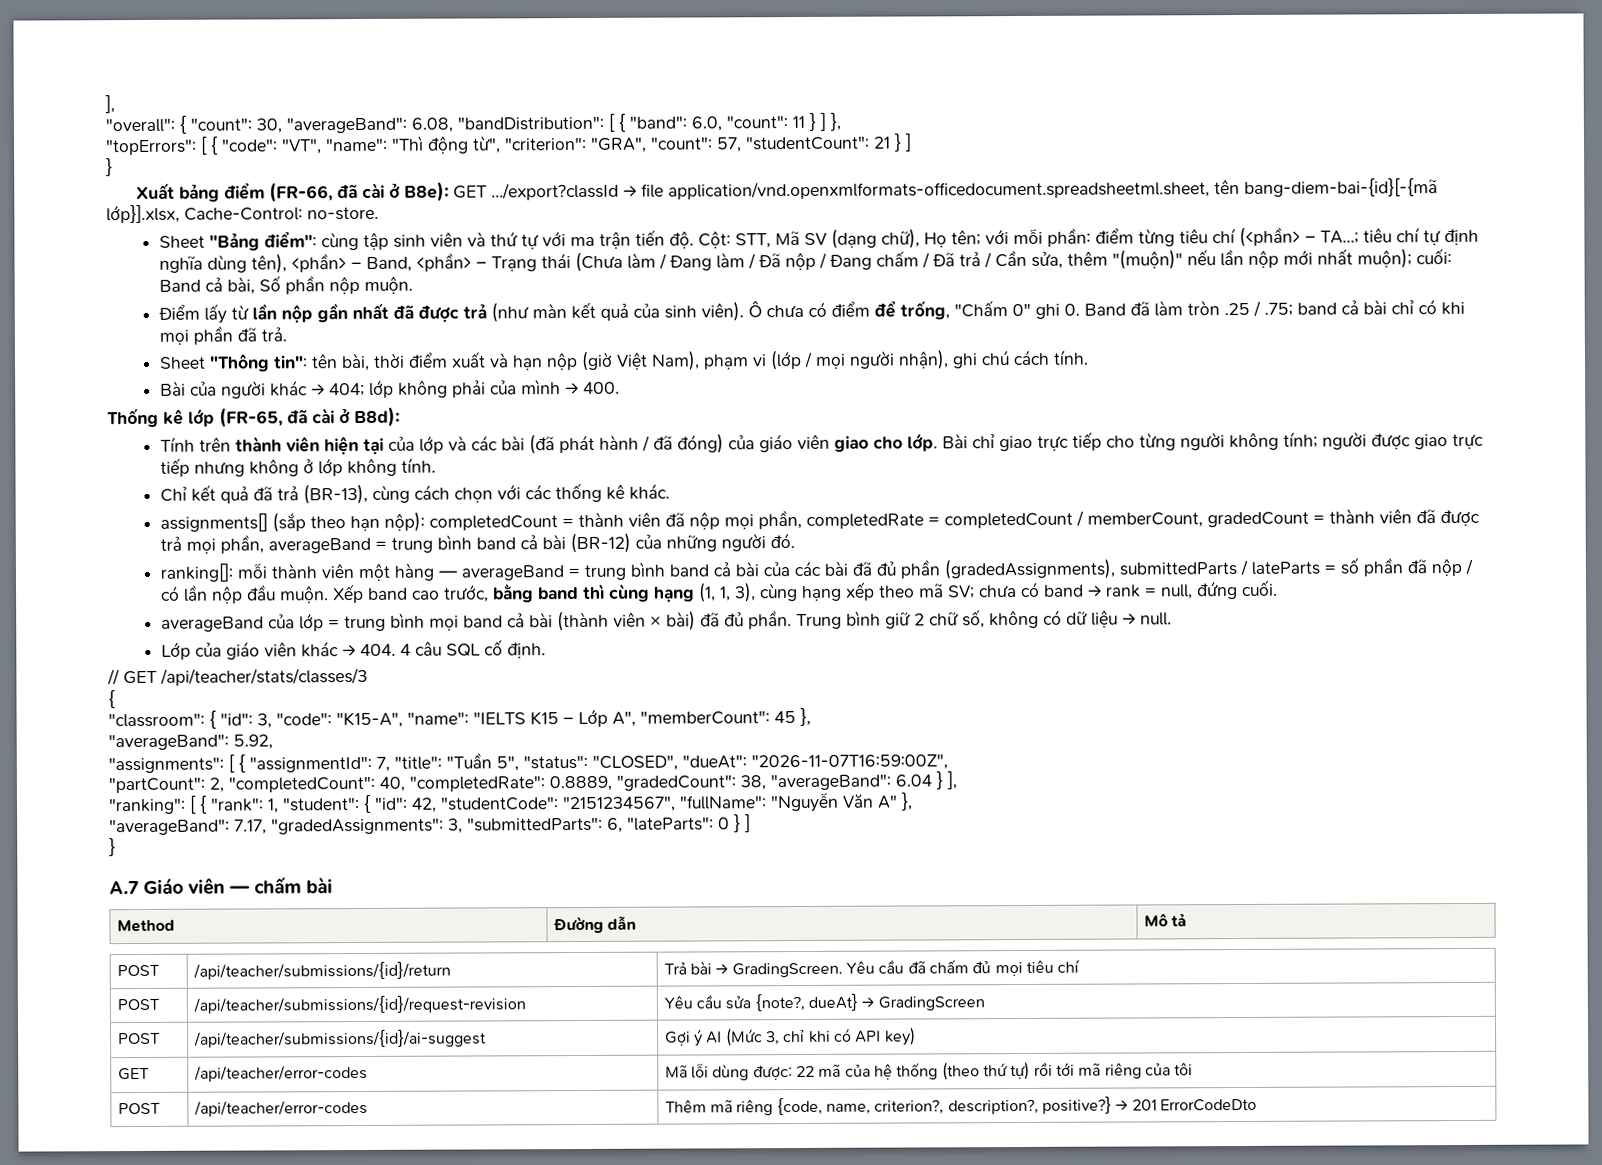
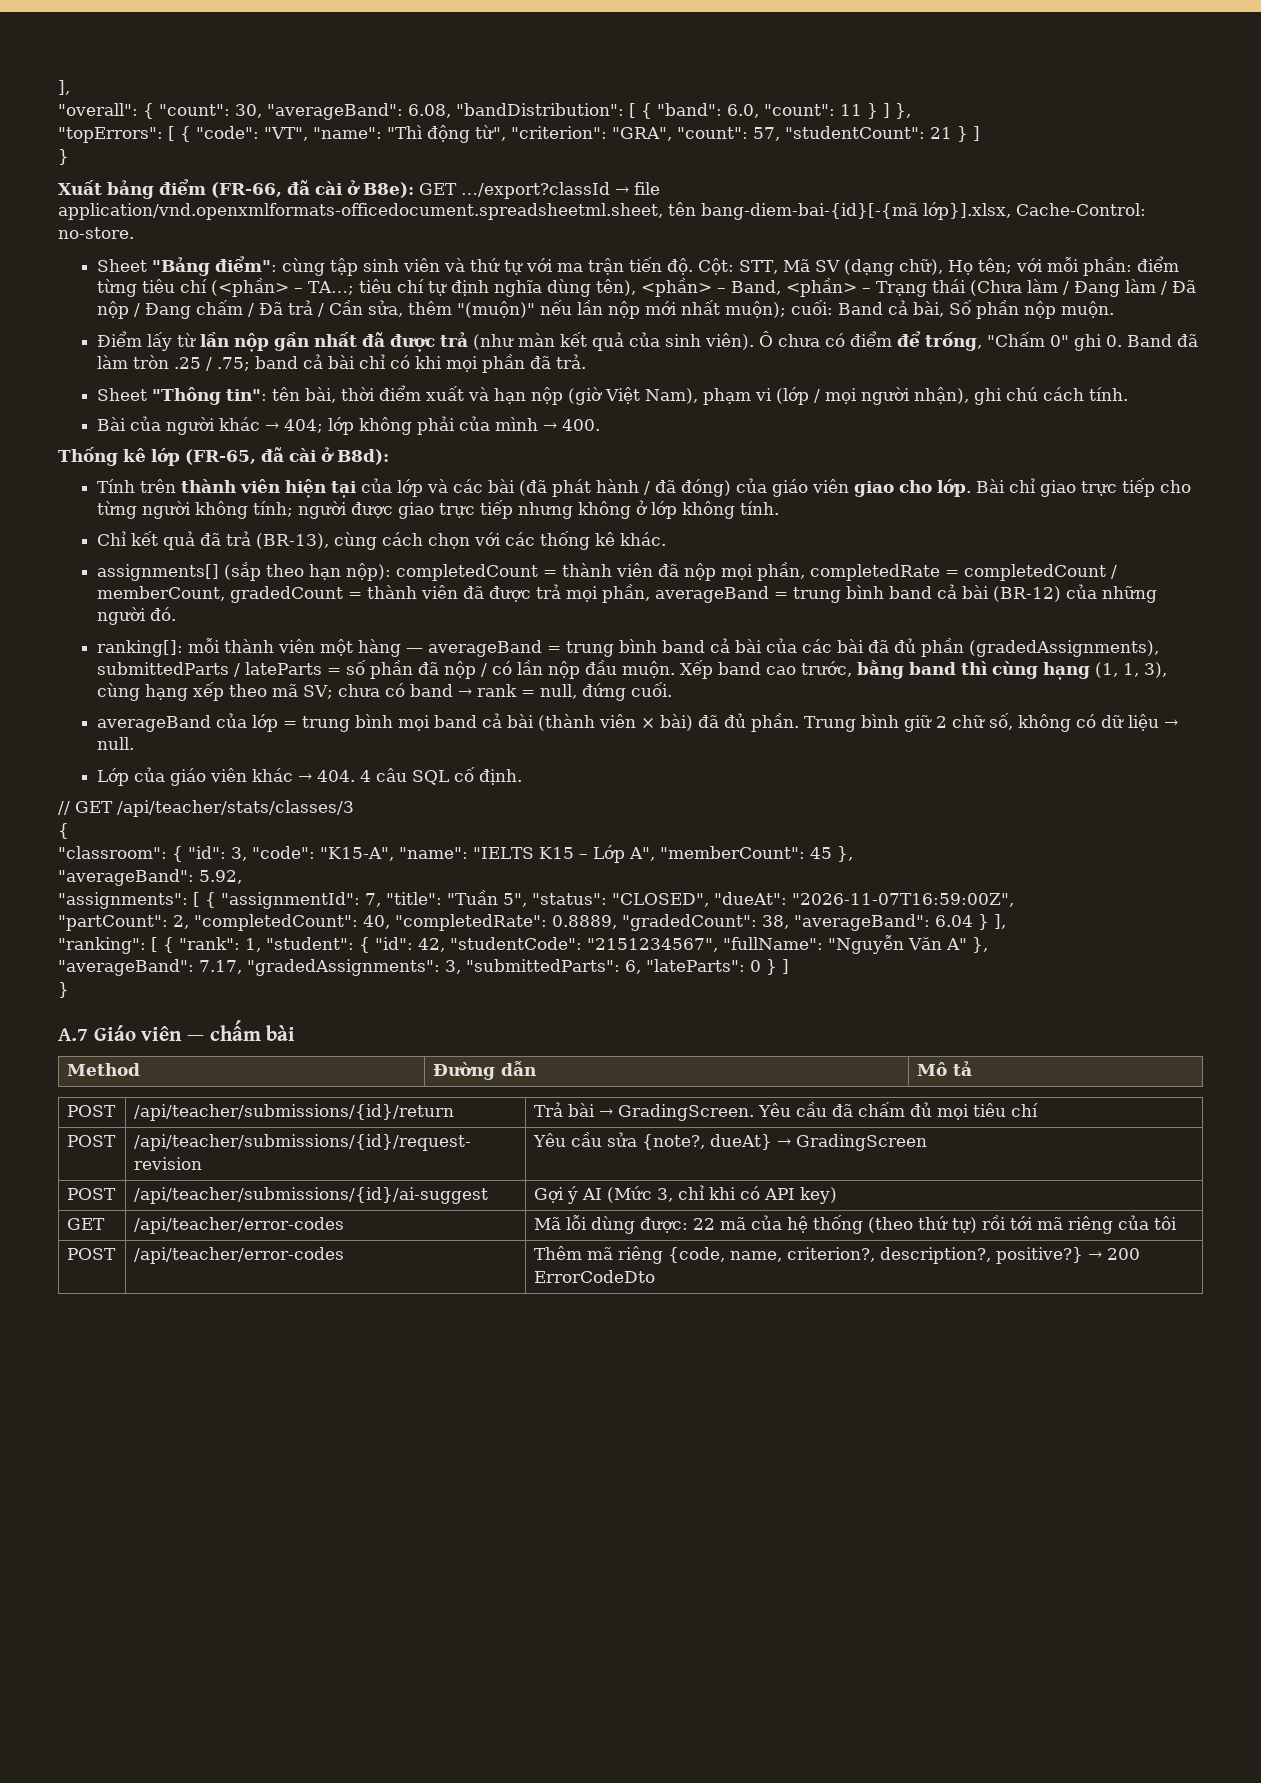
- POST | /api/teacher/error-codes | Thêm mã riêng {code, name, criterion?, description?, positive?} → 201 ErrorCodeDto
+ POST | /api/teacher/error-codes | Thêm mã riêng {code, name, criterion?, description?, positive?} → 200 ErrorCodeDto

